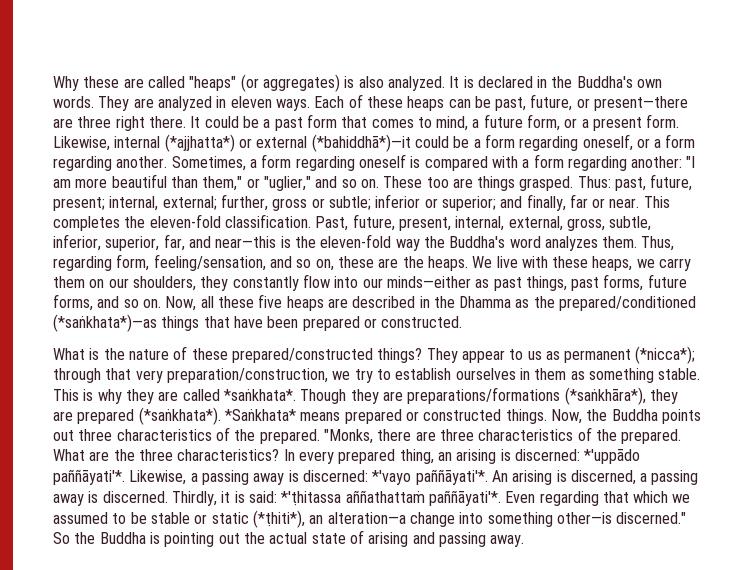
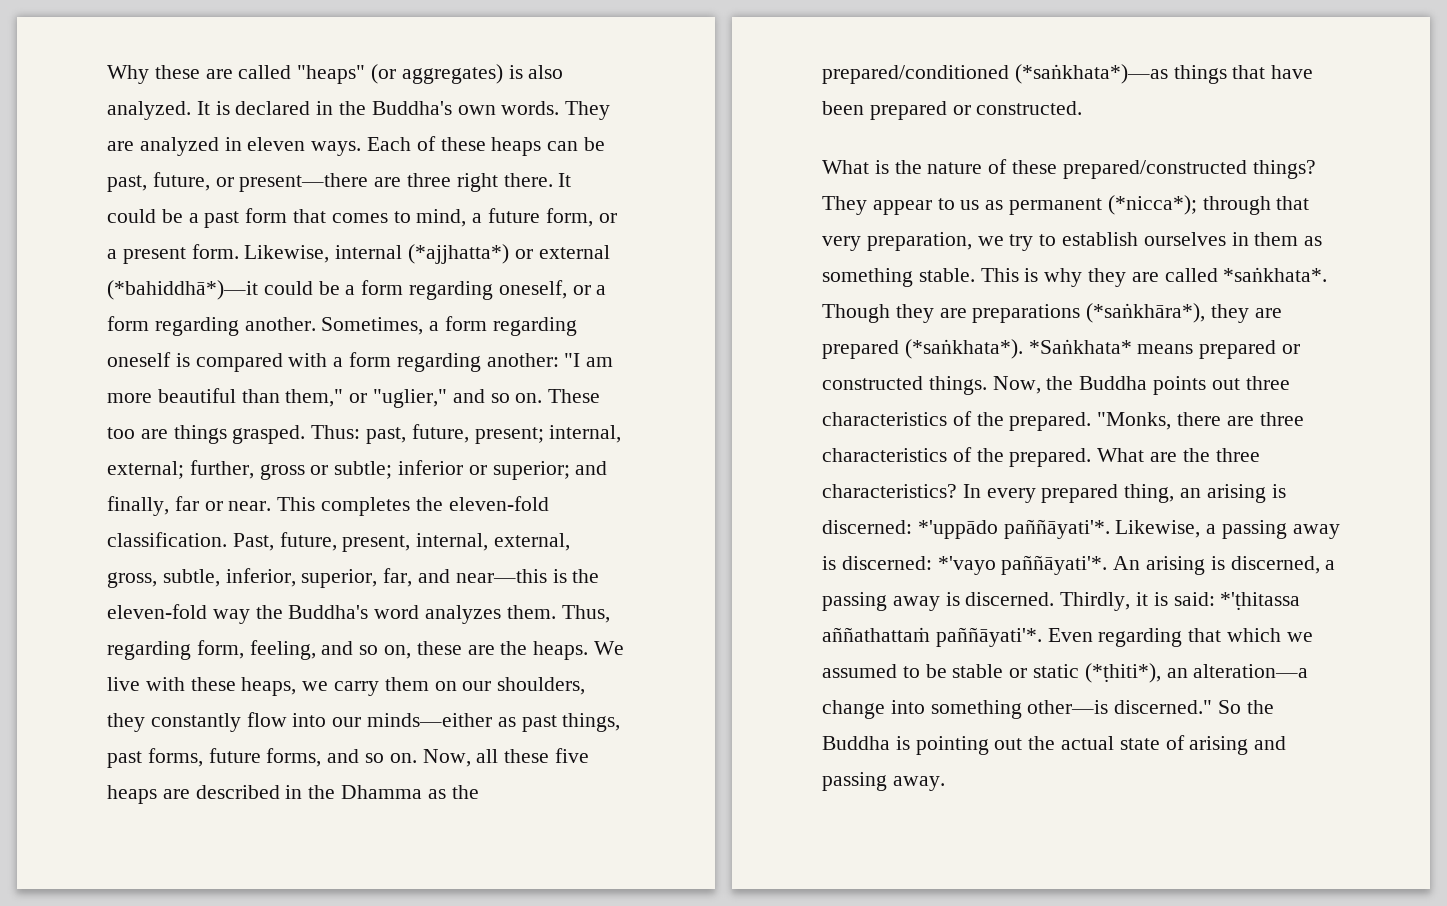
- Thus, regarding form, feeling/sensation, and so on, these are the heaps.
+ Thus, regarding form, feeling, and so on, these are the heaps.
- They appear to us as permanent (*nicca*); through that very preparation/construction, we try to establish ourselves in them as something stable.
+ They appear to us as permanent (*nicca*); through that very preparation, we try to establish ourselves in them as something stable.
- Though they are preparations/formations (*saṅkhāra*), they are prepared (*saṅkhata*).
+ Though they are preparations (*saṅkhāra*), they are prepared (*saṅkhata*).

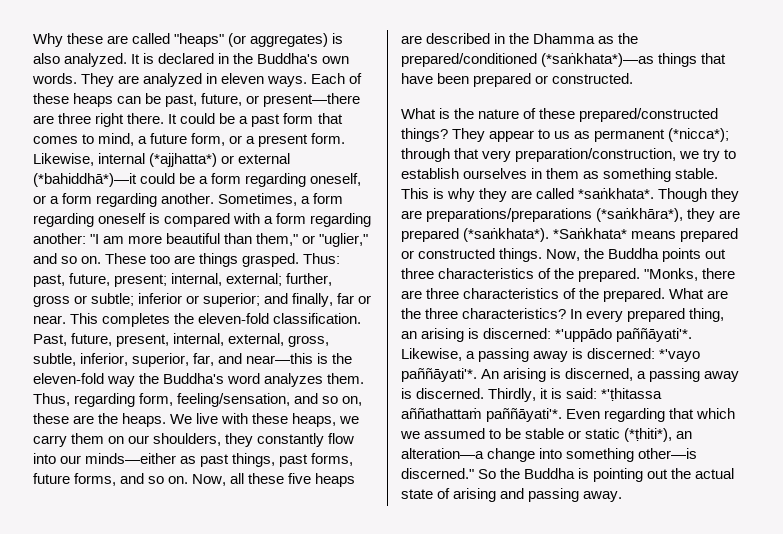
- Thus, regarding form, feeling, and so on, these are the heaps.
+ Thus, regarding form, feeling/sensation, and so on, these are the heaps.
- They appear to us as permanent (*nicca*); through that very preparation, we try to establish ourselves in them as something stable.
+ They appear to us as permanent (*nicca*); through that very preparation/construction, we try to establish ourselves in them as something stable.
- Though they are preparations (*saṅkhāra*), they are prepared (*saṅkhata*).
+ Though they are preparations/preparations (*saṅkhāra*), they are prepared (*saṅkhata*).

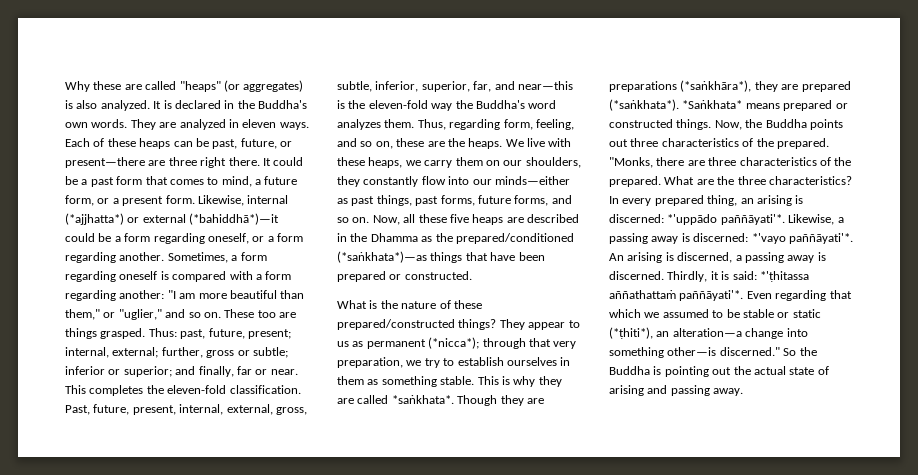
- Thus, regarding form, feeling/sensation, and so on, these are the heaps.
+ Thus, regarding form, feeling, and so on, these are the heaps.
- They appear to us as permanent (*nicca*); through that very preparation/construction, we try to establish ourselves in them as something stable.
+ They appear to us as permanent (*nicca*); through that very preparation, we try to establish ourselves in them as something stable.
- Though they are preparations/preparations (*saṅkhāra*), they are prepared (*saṅkhata*).
+ Though they are preparations (*saṅkhāra*), they are prepared (*saṅkhata*).

